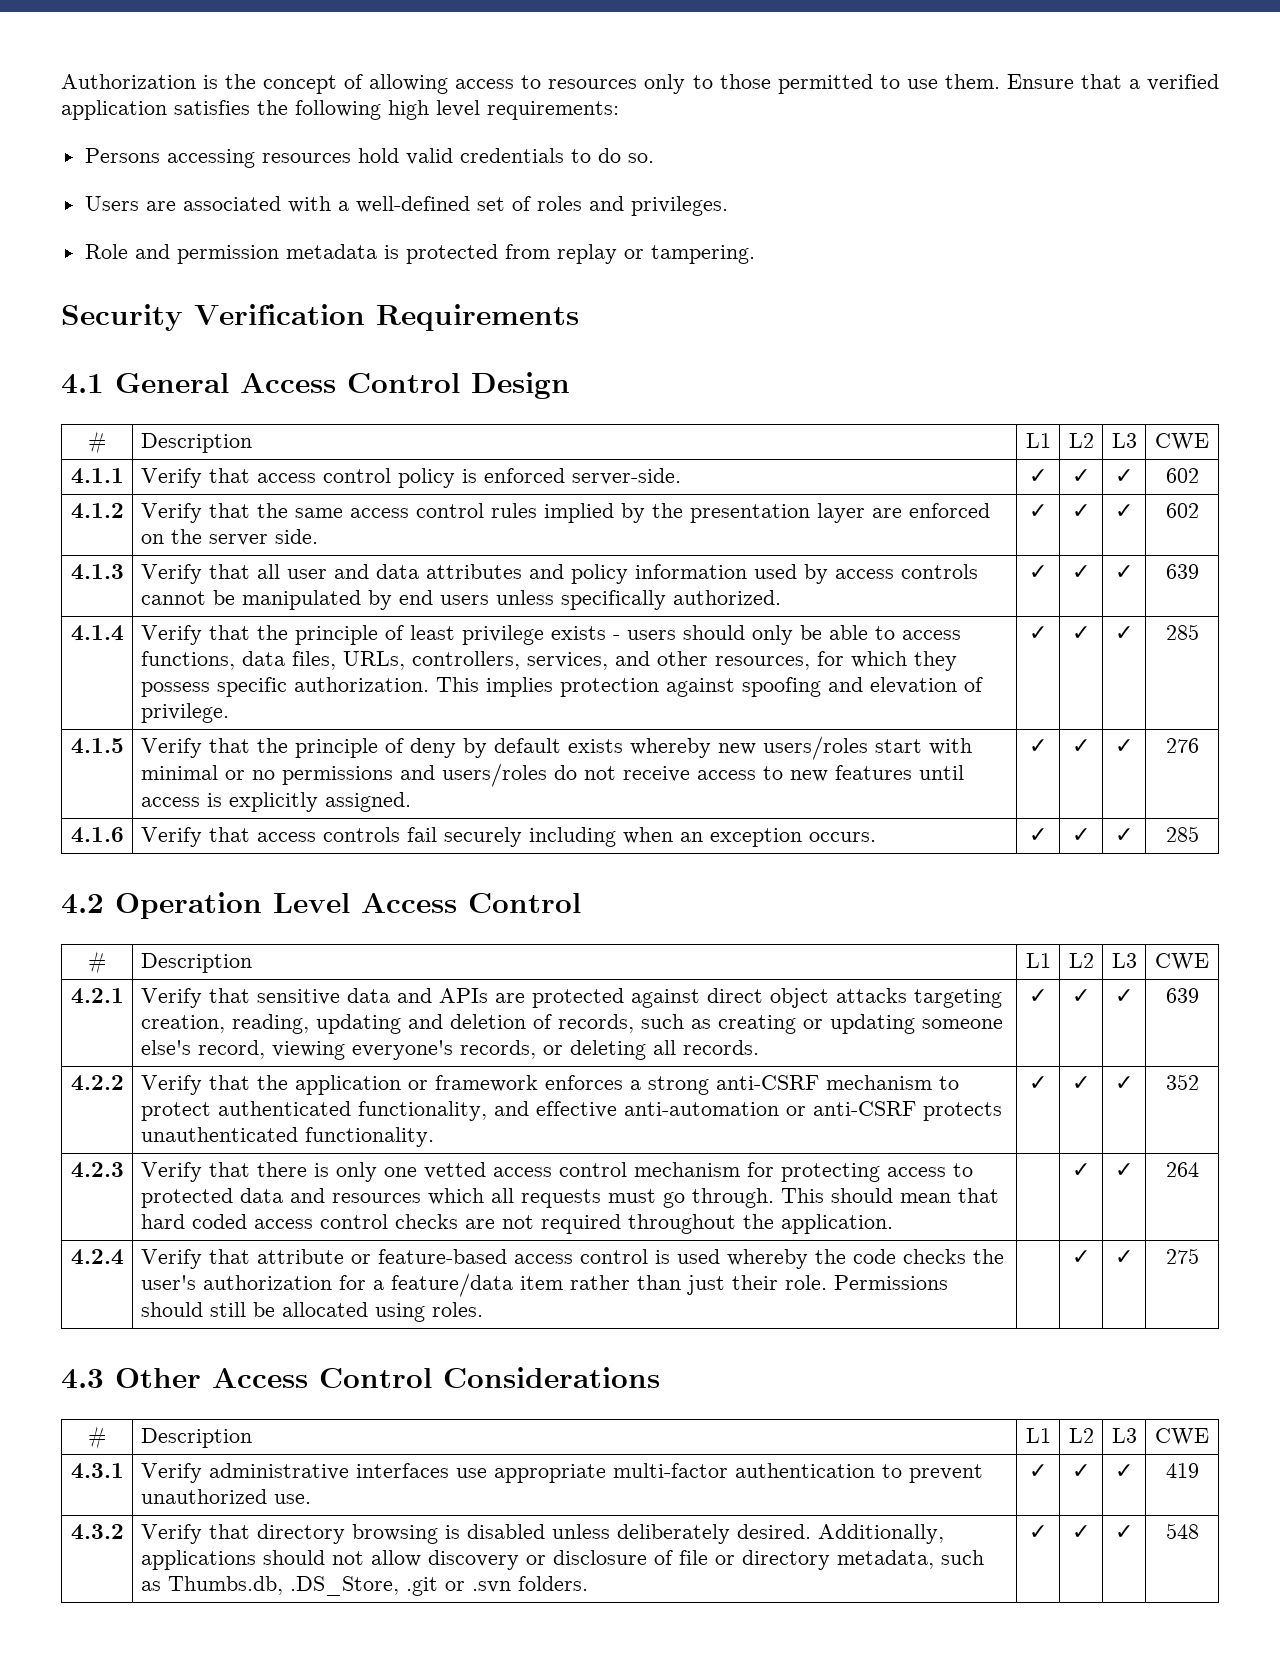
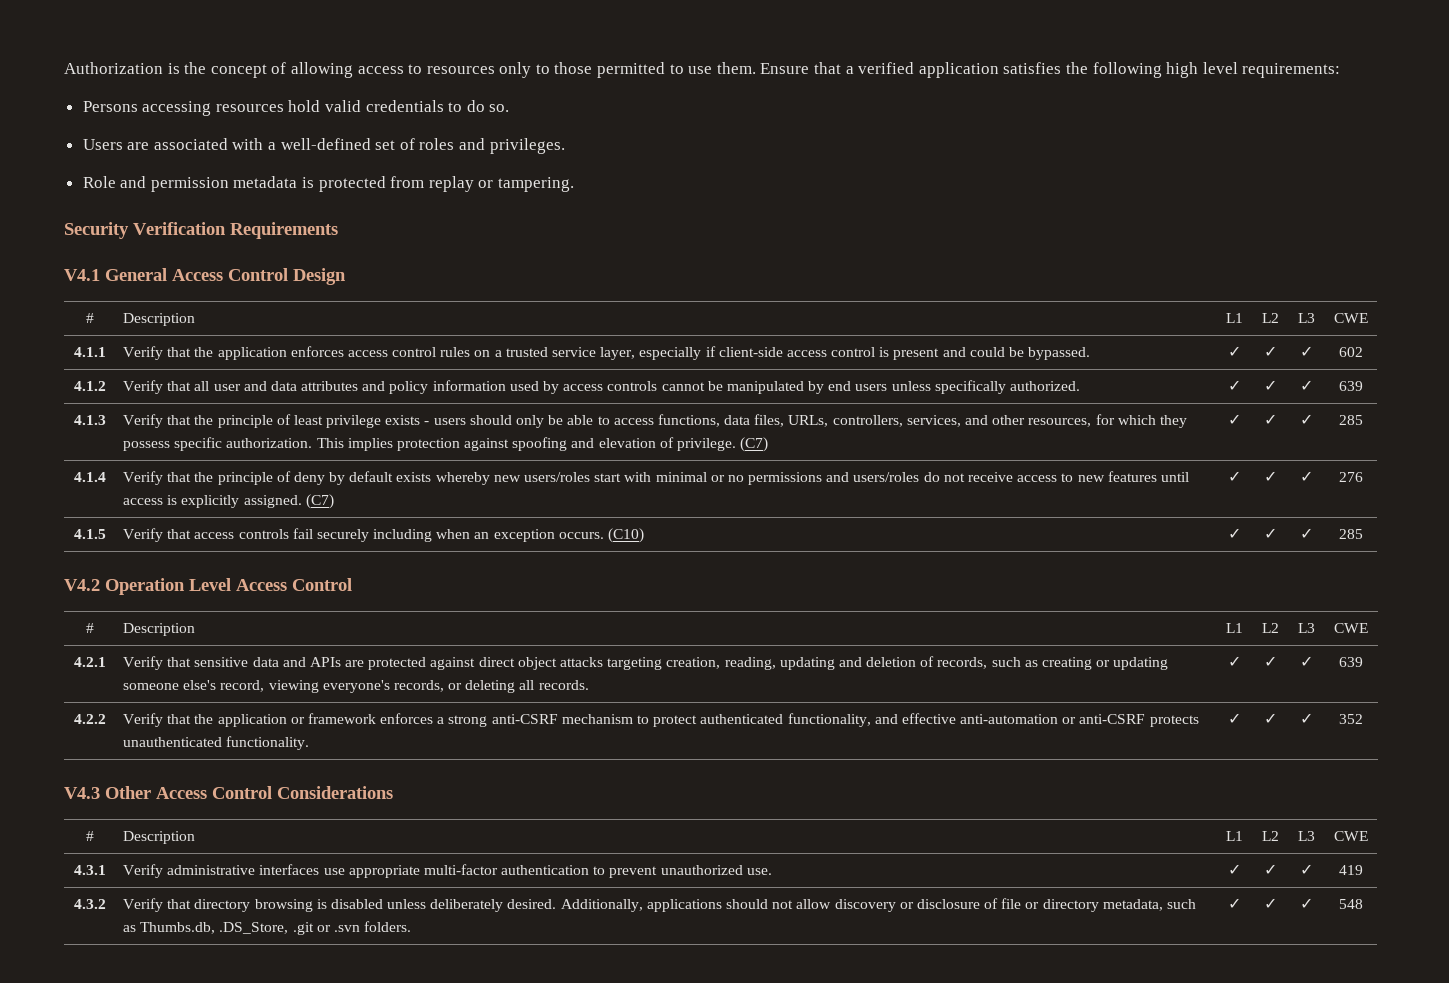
- 4.1 General Access Control Design
+ V4.1 General Access Control Design
- 4.1.1 | Verify that access control policy is enforced server-side. | ✓ | ✓ | ✓ | 602
+ 4.1.1 | Verify that the application enforces access control rules on a trusted service layer, especially if client-side access control is present and could be bypassed. | ✓ | ✓ | ✓ | 602
- 4.1.2 | Verify that the same access control rules implied by the presentation layer are enforced on the server side. | ✓ | ✓ | ✓ | 602
- 4.1.3 | Verify that all user and data attributes and policy information used by access controls cannot be manipulated by end users unless specifically authorized. | ✓ | ✓ | ✓ | 639
+ 4.1.2 | Verify that all user and data attributes and policy information used by access controls cannot be manipulated by end users unless specifically authorized. | ✓ | ✓ | ✓ | 639
- 4.1.4
+ 4.1.3
- This implies protection against spoofing and elevation of privilege. | ✓ | ✓ | ✓ | 285
- 4.1.5 | Verify that the principle of deny by default exists whereby new users/roles start with minimal or no permissions and users/roles do not receive access to new features until access is explicitly assigned. | ✓ | ✓ | ✓ | 276
+ This implies protection against spoofing and elevation of privilege. (C7) | ✓ | ✓ | ✓ | 285
+ 4.1.4 | Verify that the principle of deny by default exists whereby new users/roles start with minimal or no permissions and users/roles do not receive access to new features until access is explicitly assigned. (C7) | ✓ | ✓ | ✓ | 276
- 4.1.6 | Verify that access controls fail securely including when an exception occurs. | ✓ | ✓ | ✓ | 285
- 4.2 Operation Level Access Control
+ 4.1.5 | Verify that access controls fail securely including when an exception occurs. (C10) | ✓ | ✓ | ✓ | 285
+ V4.2 Operation Level Access Control
- 4.2.3 | Verify that there is only one vetted access control mechanism for protecting access to protected data and resources which all requests must go through. This should mean that hard coded access control checks are not required throughout the application. | | ✓ | ✓ | 264
- 4.2.4 | Verify that attribute or feature-based access control is used whereby the code checks the user's authorization for a feature/data item rather than just their role. Permissions should still be allocated using roles. | | ✓ | ✓ | 275
- 4.3 Other Access Control Considerations
+ V4.3 Other Access Control Considerations

